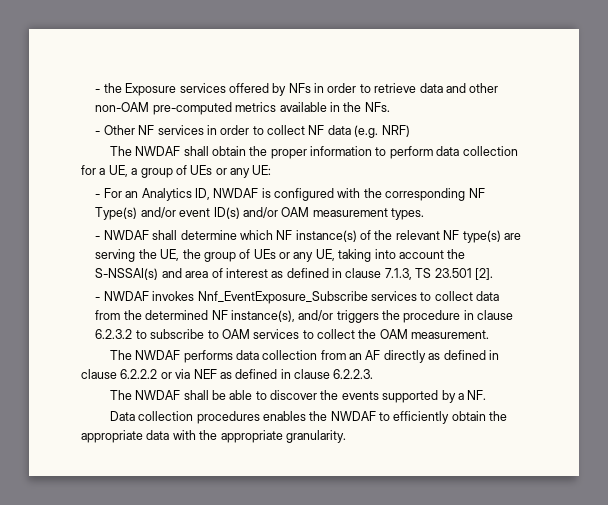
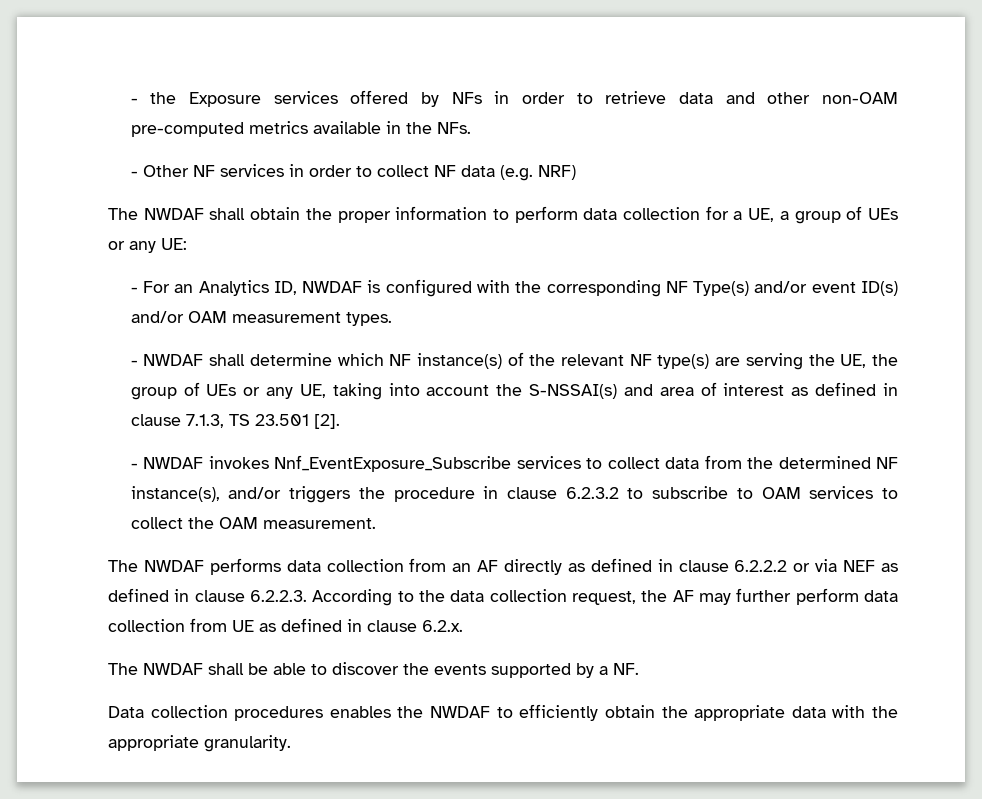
- The NWDAF performs data collection from an AF directly as defined in clause 6.2.2.2 or via NEF as defined in clause 6.2.2.3.
+ The NWDAF performs data collection from an AF directly as defined in clause 6.2.2.2 or via NEF as defined in clause 6.2.2.3. According to the data collection request, the AF may further perform data collection from UE as defined in clause 6.2.x.

